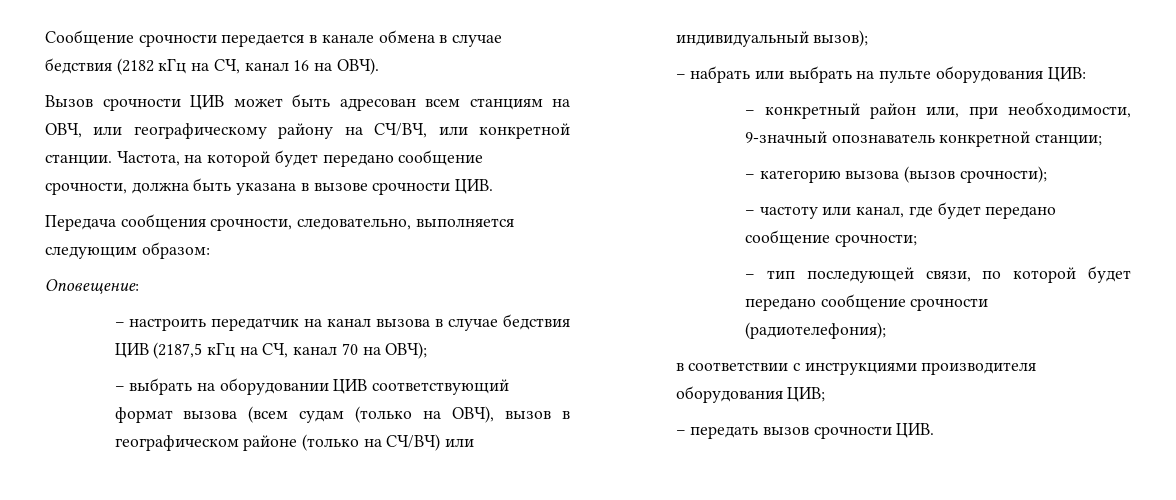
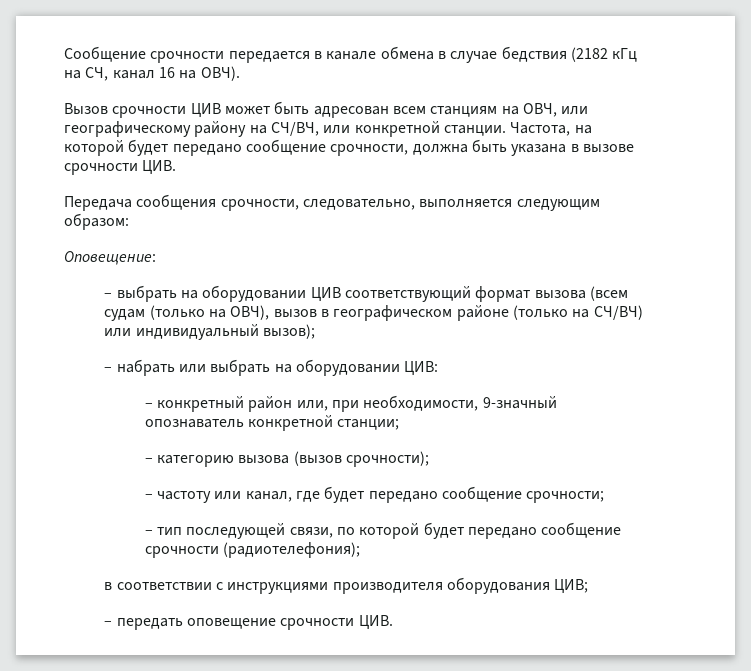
- – настроить передатчик на канал вызова в случае бедствия ЦИВ (2187,5 кГц на СЧ, канал 70 на ОВЧ);
- – набрать или выбрать на пульте оборудования ЦИВ:
+ – набрать или выбрать на оборудовании ЦИВ:
- – передать вызов срочности ЦИВ.
+ – передать оповещение срочности ЦИВ.

